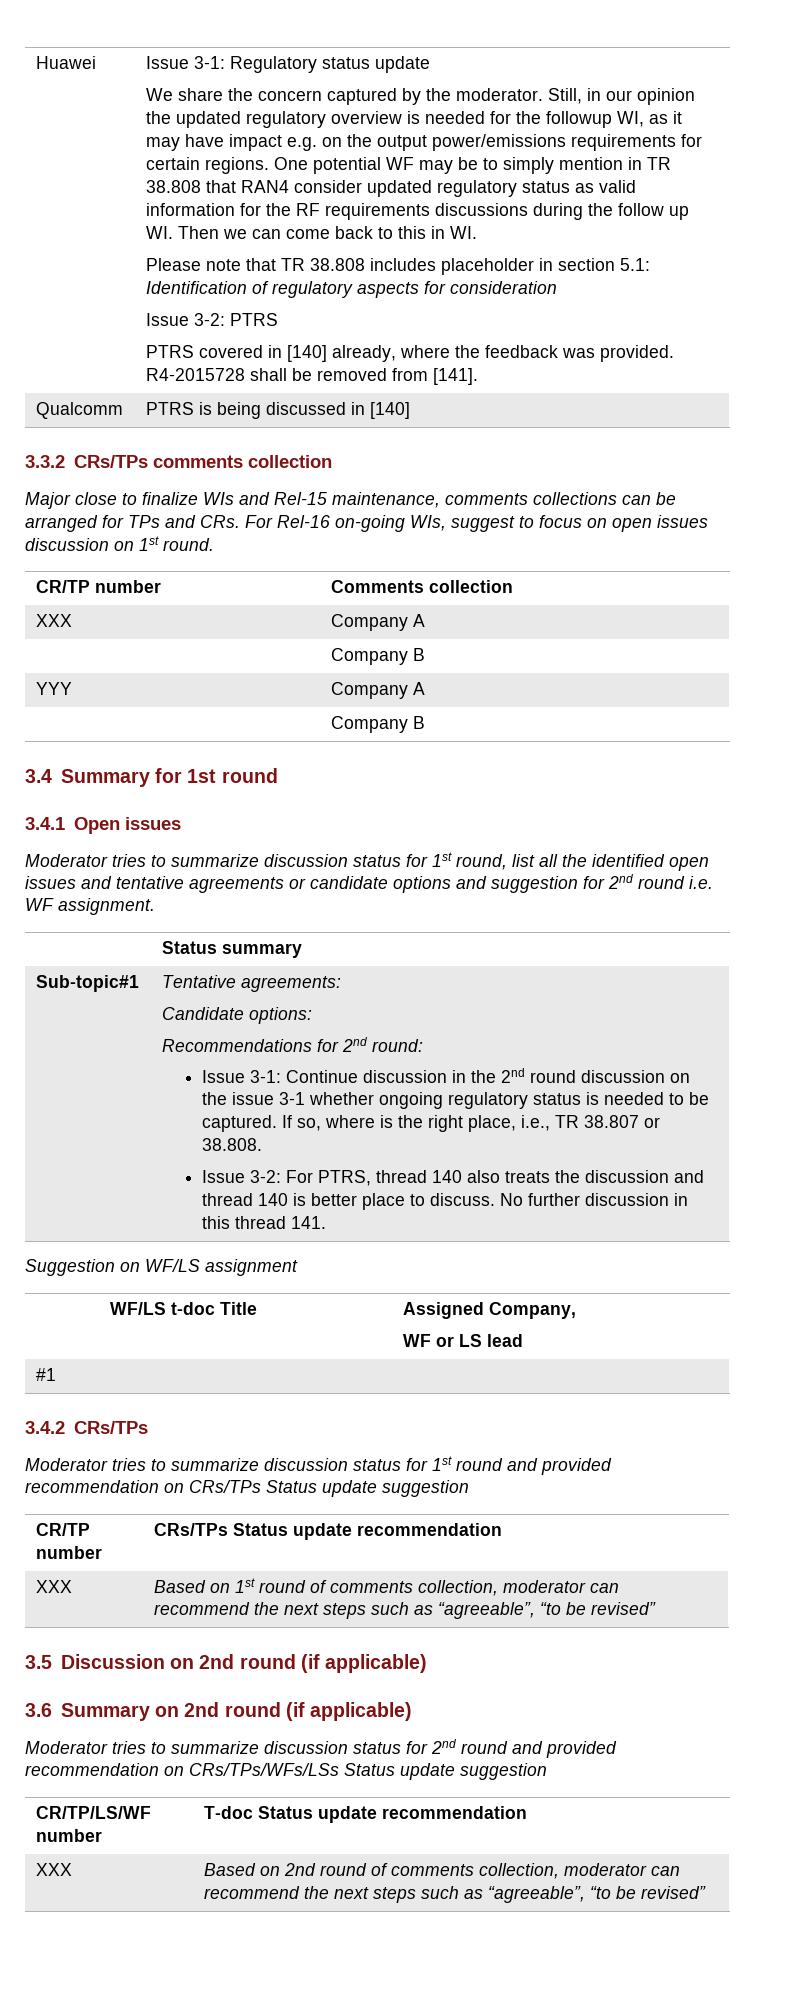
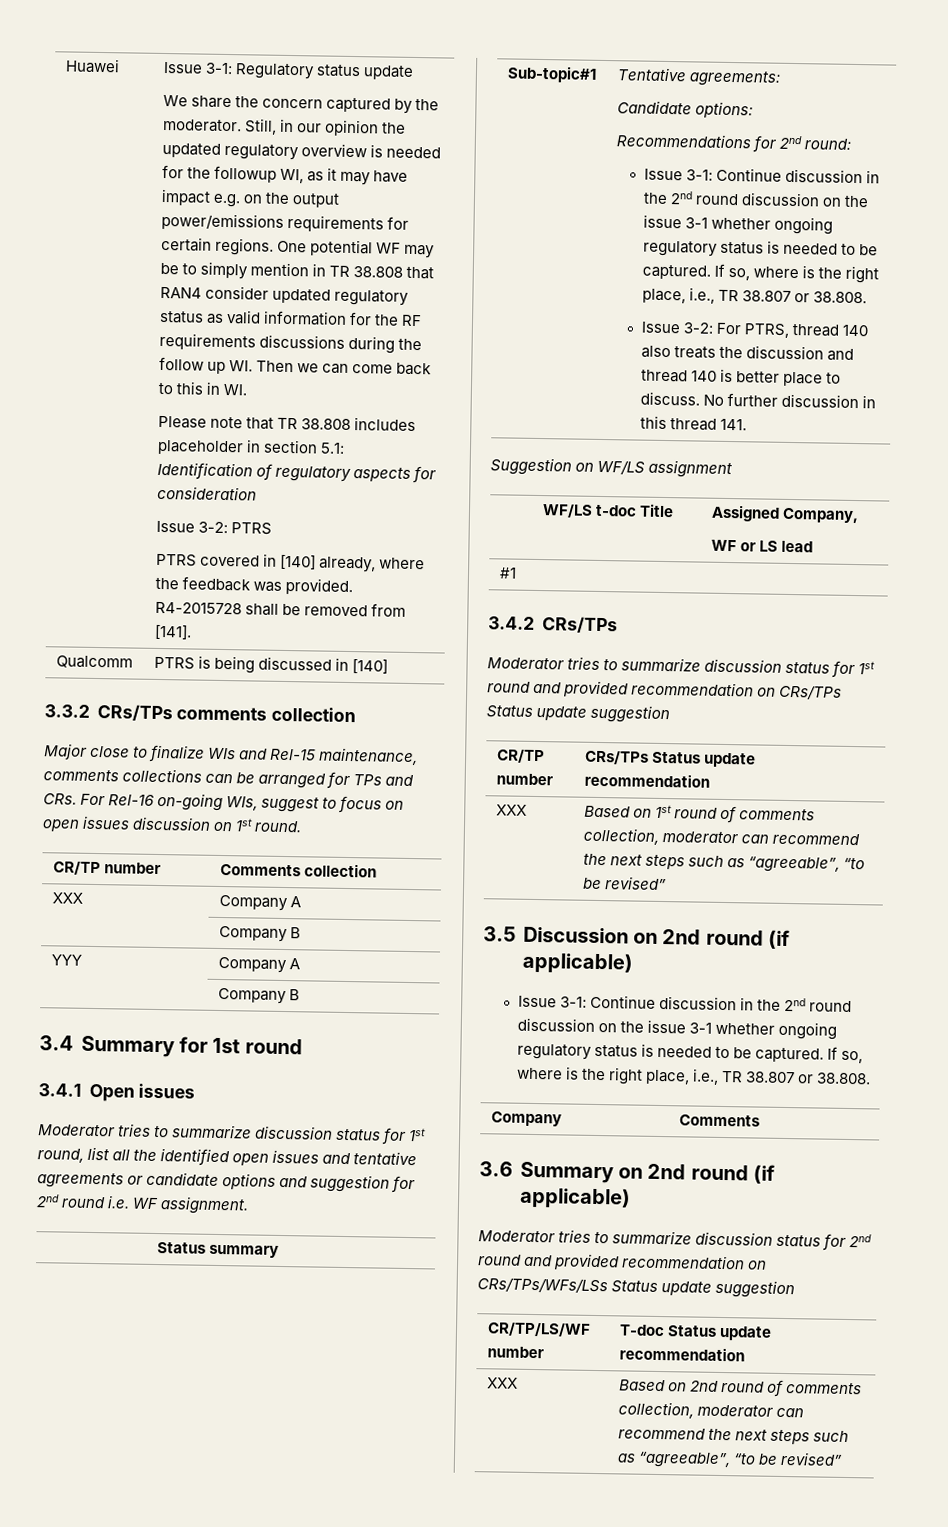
  3.5 Discussion on 2nd round (if applicable)
+ Issue 3-1: Continue discussion in the 2nd round discussion on the issue 3-1 whether ongoing regulatory status is needed to be captured. If so, where is the right place, i.e., TR 38.807 or 38.808.
+ Company | Comments

